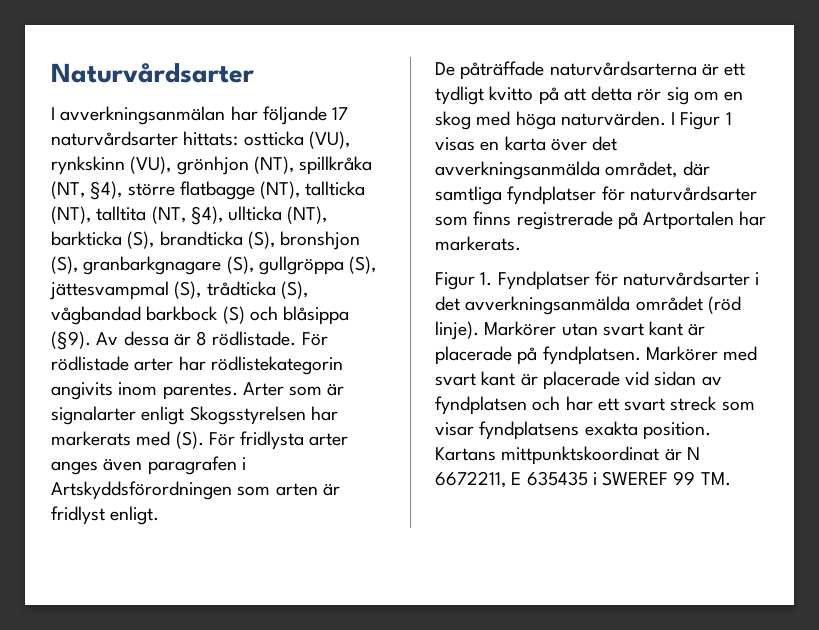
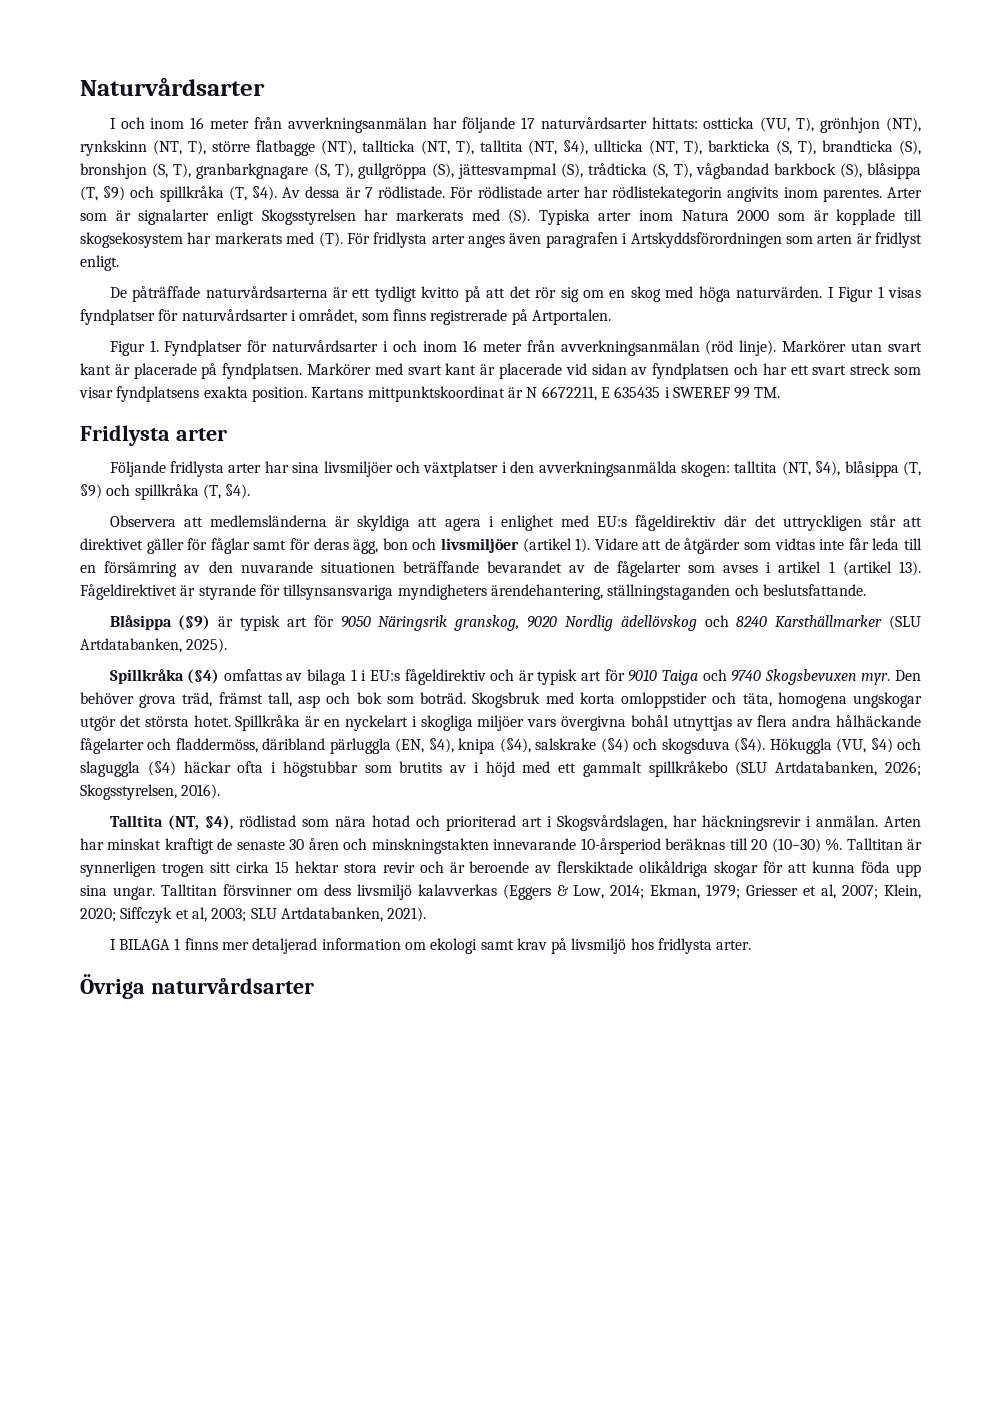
- I avverkningsanmälan har följande 17 naturvårdsarter hittats: ostticka (VU), rynkskinn (VU), grönhjon (NT), spillkråka (NT, §4), större flatbagge (NT), tallticka (NT), talltita (NT, §4), ullticka (NT), barkticka (S), brandticka (S), bronshjon (S), granbarkgnagare (S), gullgröppa (S), jättesvampmal (S), trådticka (S), vågbandad barkbock (S) och blåsippa (§9).
+ I och inom 16 meter från avverkningsanmälan har följande 17 naturvårdsarter hittats: ostticka (VU, T), grönhjon (NT), rynkskinn (NT, T), större flatbagge (NT), tallticka (NT, T), talltita (NT, §4), ullticka (NT, T), barkticka (S, T), brandticka (S), bronshjon (S, T), granbarkgnagare (S, T), gullgröppa (S), jättesvampmal (S), trådticka (S, T), vågbandad barkbock (S), blåsippa (T, §9) och spillkråka (T, §4).
- Av dessa är 8 rödlistade.
+ Av dessa är 7 rödlistade.
- Arter som är signalarter enligt Skogsstyrelsen har markerats med (S). För fridlysta arter anges även paragrafen i Artskyddsförordningen som arten är fridlyst enligt.
+ Arter som är signalarter enligt Skogsstyrelsen har markerats med (S). Typiska arter inom Natura 2000 som är kopplade till skogsekosystem har markerats med (T). För fridlysta arter anges även paragrafen i Artskyddsförordningen som arten är fridlyst enligt.
- De påträffade naturvårdsarterna är ett tydligt kvitto på att detta rör sig om en skog med höga naturvärden.
+ De påträffade naturvårdsarterna är ett tydligt kvitto på att det rör sig om en skog med höga naturvärden.
- I Figur 1 visas en karta över det avverkningsanmälda området, där samtliga fyndplatser för naturvårdsarter som finns registrerade på Artportalen har markerats.
+ I Figur 1 visas fyndplatser för naturvårdsarter i området, som finns registrerade på Artportalen.
- Figur 1. Fyndplatser för naturvårdsarter i det avverkningsanmälda området (röd linje).
+ Figur 1. Fyndplatser för naturvårdsarter i och inom 16 meter från avverkningsanmälan (röd linje).
+ Fridlysta arter
+ Följande fridlysta arter har sina livsmiljöer och växtplatser i den avverkningsanmälda skogen: talltita (NT, §4), blåsippa (T, §9) och spillkråka (T, §4).
+ Observera att medlemsländerna är skyldiga att agera i enlighet med EU:s fågeldirektiv där det uttryckligen står att direktivet gäller för fåglar samt för deras ägg, bon och livsmiljöer (artikel 1). Vidare att de åtgärder som vidtas inte får leda till en försämring av den nuvarande situationen beträffande bevarandet av de fågelarter som avses i artikel 1 (artikel 13). Fågeldirektivet är styrande för tillsynsansvariga myndigheters ärendehantering, ställningstaganden och beslutsfattande.
+ Blåsippa (§9) är typisk art för 9050 Näringsrik granskog, 9020 Nordlig ädellövskog och 8240 Karsthällmarker (SLU Artdatabanken, 2025).
+ Spillkråka (§4) omfattas av bilaga 1 i EU:s fågeldirektiv och är typisk art för 9010 Taiga och 9740 Skogsbevuxen myr. Den behöver grova träd, främst tall, asp och bok som boträd. Skogsbruk med korta omloppstider och täta, homogena ungskogar utgör det största hotet. Spillkråka är en nyckelart i skogliga miljöer vars övergivna bohål utnyttjas av flera andra hålhäckande fågelarter och fladdermöss, däribland pärluggla (EN, §4), knipa (§4), salskrake (§4) och skogsduva (§4). Hökuggla (VU, §4) och slaguggla (§4) häckar ofta i högstubbar som brutits av i höjd med ett gammalt spillkråkebo (SLU Artdatabanken, 2026; Skogsstyrelsen, 2016).
+ Talltita (NT, §4), rödlistad som nära hotad och prioriterad art i Skogsvårdslagen, har häckningsrevir i anmälan. Arten har minskat kraftigt de senaste 30 åren och minskningstakten innevarande 10-årsperiod beräknas till 20 (10–30) %. Talltitan är synnerligen trogen sitt cirka 15 hektar stora revir och är beroende av flerskiktade olikåldriga skogar för att kunna föda upp sina ungar. Talltitan försvinner om dess livsmiljö kalavverkas (Eggers & Low, 2014; Ekman, 1979; Griesser et al, 2007; Klein, 2020; Siffczyk et al, 2003; SLU Artdatabanken, 2021).
+ I BILAGA 1 finns mer detaljerad information om ekologi samt krav på livsmiljö hos fridlysta arter.
+ Övriga naturvårdsarter

